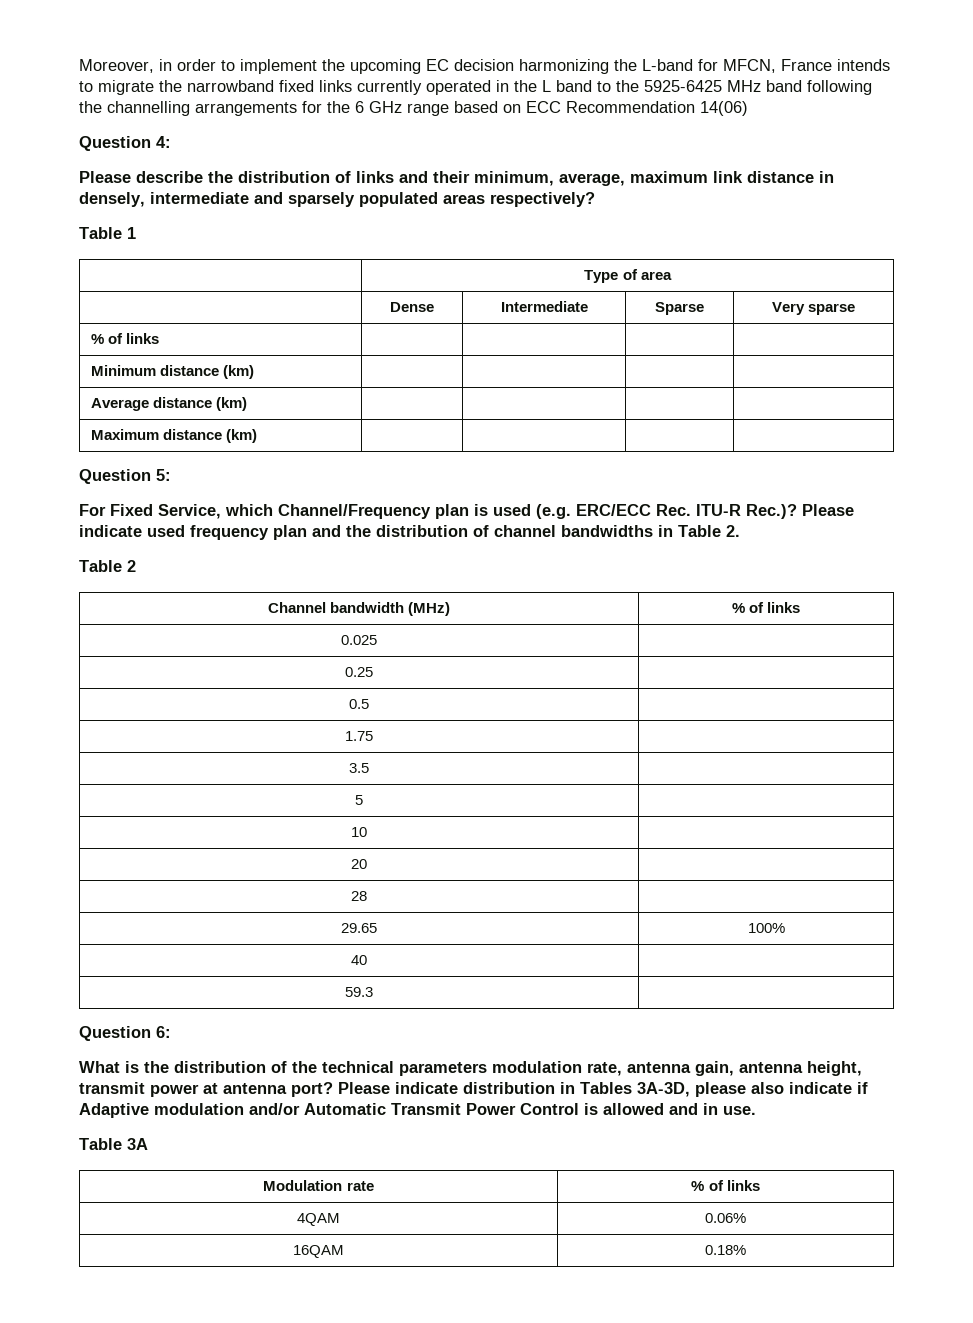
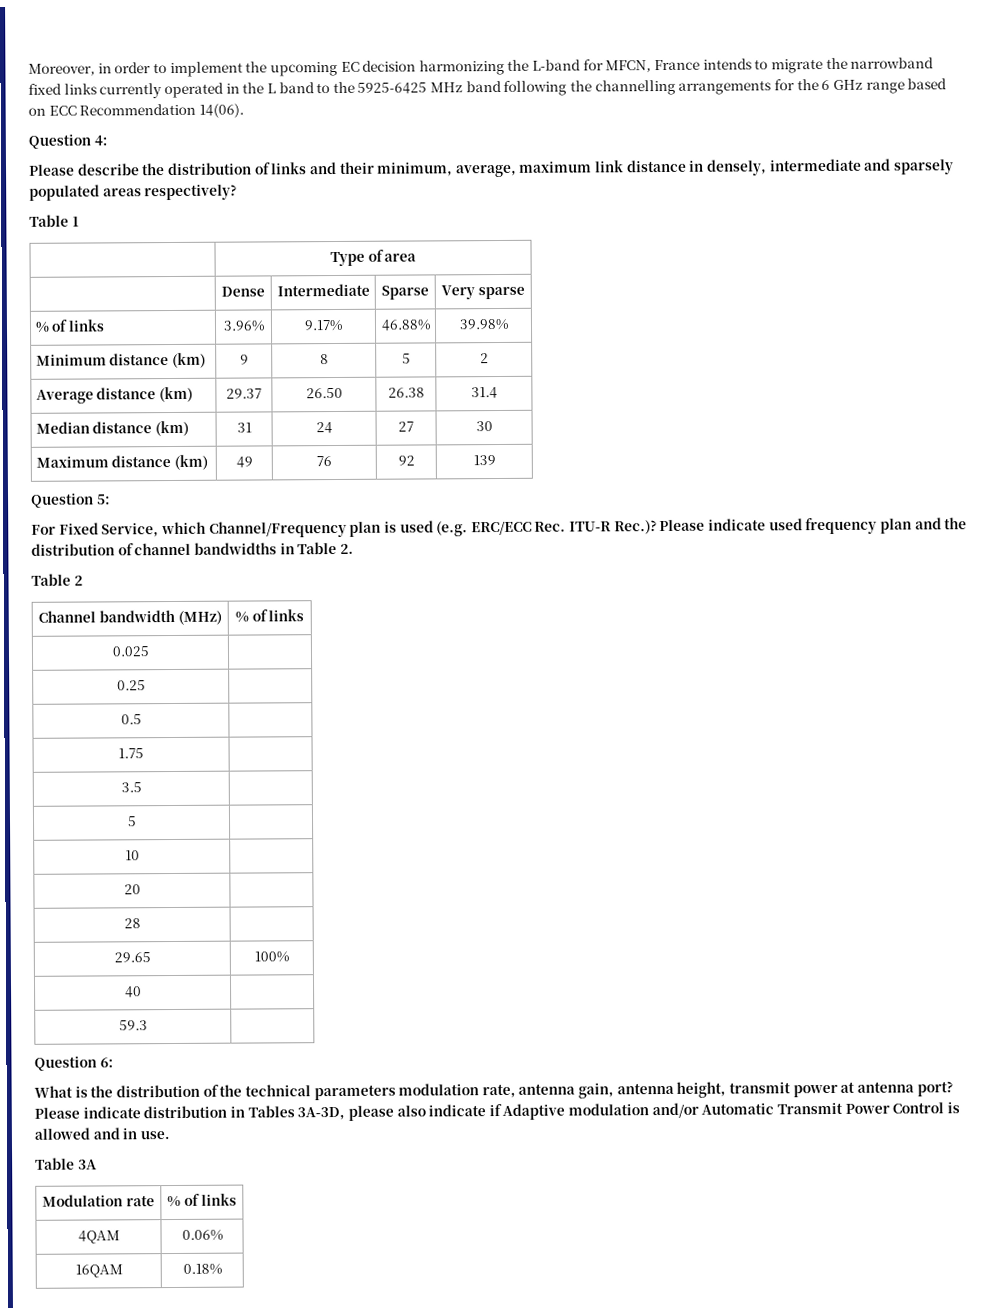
- Moreover, in order to implement the upcoming EC decision harmonizing the L-band for MFCN, France intends to migrate the narrowband fixed links currently operated in the L band to the 5925-6425 MHz band following the channelling arrangements for the 6 GHz range based on ECC Recommendation 14(06)
+ Moreover, in order to implement the upcoming EC decision harmonizing the L-band for MFCN, France intends to migrate the narrowband fixed links currently operated in the L band to the 5925-6425 MHz band following the channelling arrangements for the 6 GHz range based on ECC Recommendation 14(06).
- % of links | | | |
+ % of links | 3.96% | 9.17% | 46.88% | 39.98%
- Minimum distance (km) | | | |
+ Minimum distance (km) | 9 | 8 | 5 | 2
- Average distance (km) | | | |
+ Average distance (km) | 29.37 | 26.50 | 26.38 | 31.4
+ Median distance (km) | 31 | 24 | 27 | 30
- Maximum distance (km) | | | |
+ Maximum distance (km) | 49 | 76 | 92 | 139

